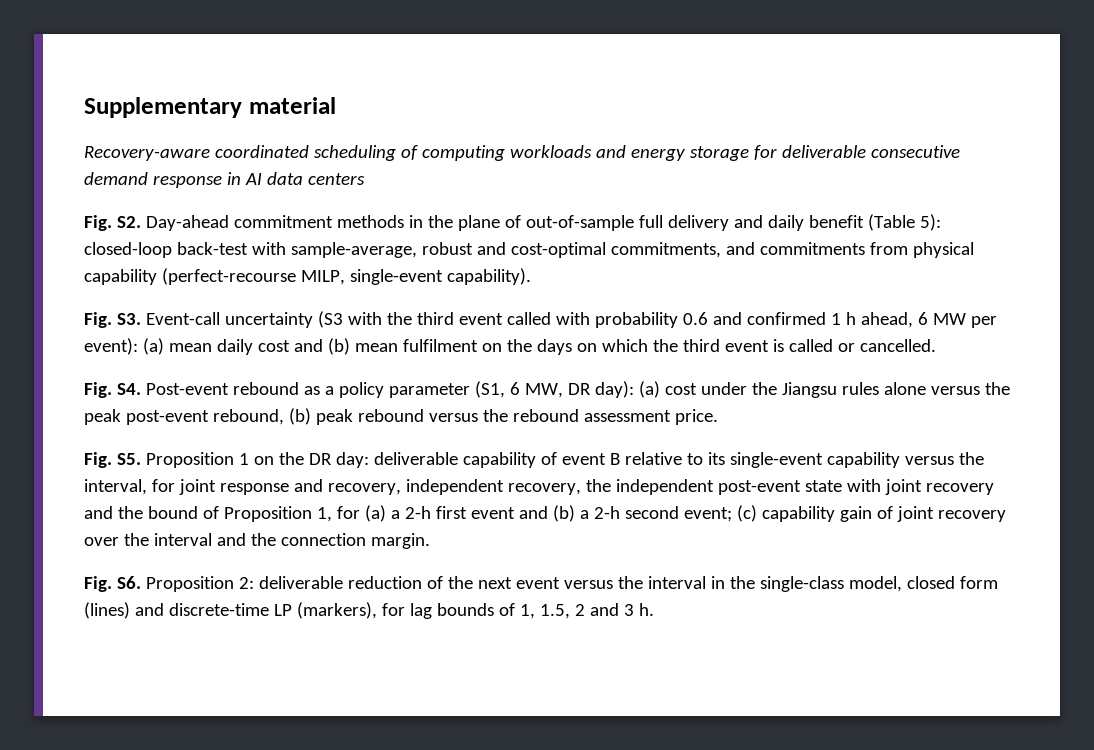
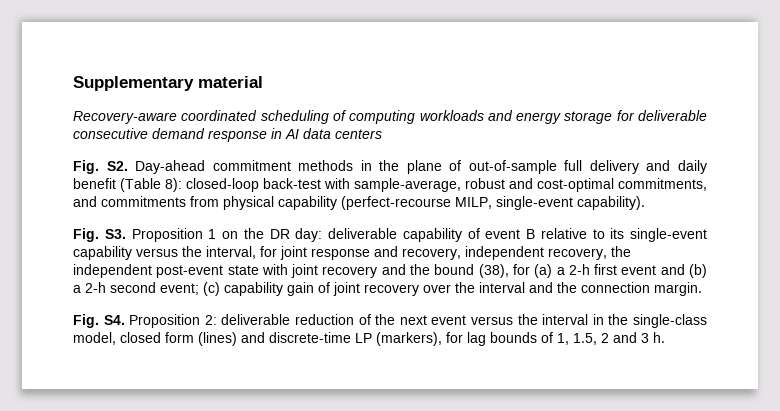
- Fig. S2. Day-ahead commitment methods in the plane of out-of-sample full delivery and daily benefit (Table 5): closed-loop back-test with sample-average, robust and cost-optimal commitments, and commitments from physical capability (perfect-recourse MILP, single-event capability).
+ Fig. S2. Day-ahead commitment methods in the plane of out-of-sample full delivery and daily benefit (Table 8): closed-loop back-test with sample-average, robust and cost-optimal commitments, and commitments from physical capability (perfect-recourse MILP, single-event capability).
- Fig. S3. Event-call uncertainty (S3 with the third event called with probability 0.6 and confirmed 1 h ahead, 6 MW per event): (a) mean daily cost and (b) mean fulfilment on the days on which the third event is called or cancelled.
- Fig. S4. Post-event rebound as a policy parameter (S1, 6 MW, DR day): (a) cost under the Jiangsu rules alone versus the peak post-event rebound, (b) peak rebound versus the rebound assessment price.
- Fig. S5. Proposition 1 on the DR day:
+ Fig. S3. Proposition 1 on the DR day:
- deliverable capability of event B relative to its single-event capability versus the interval, for joint response and recovery, independent recovery, the independent post-event state with joint recovery and the bound of Proposition 1, for (a) a 2-h first event and (b) a 2-h second event;
+ deliverable capability of event B relative to its single-event capability versus the interval, for joint response and recovery, independent recovery, the independent post-event state with joint recovery and the bound (38), for (a) a 2-h first event and (b) a 2-h second event;
- Fig. S6. Proposition 2: deliverable reduction of the next event versus the interval in the single-class model, closed form (lines) and discrete-time LP (markers), for lag bounds of 1, 1.5, 2 and 3 h.
+ Fig. S4. Proposition 2: deliverable reduction of the next event versus the interval in the single-class model, closed form (lines) and discrete-time LP (markers), for lag bounds of 1, 1.5, 2 and 3 h.

